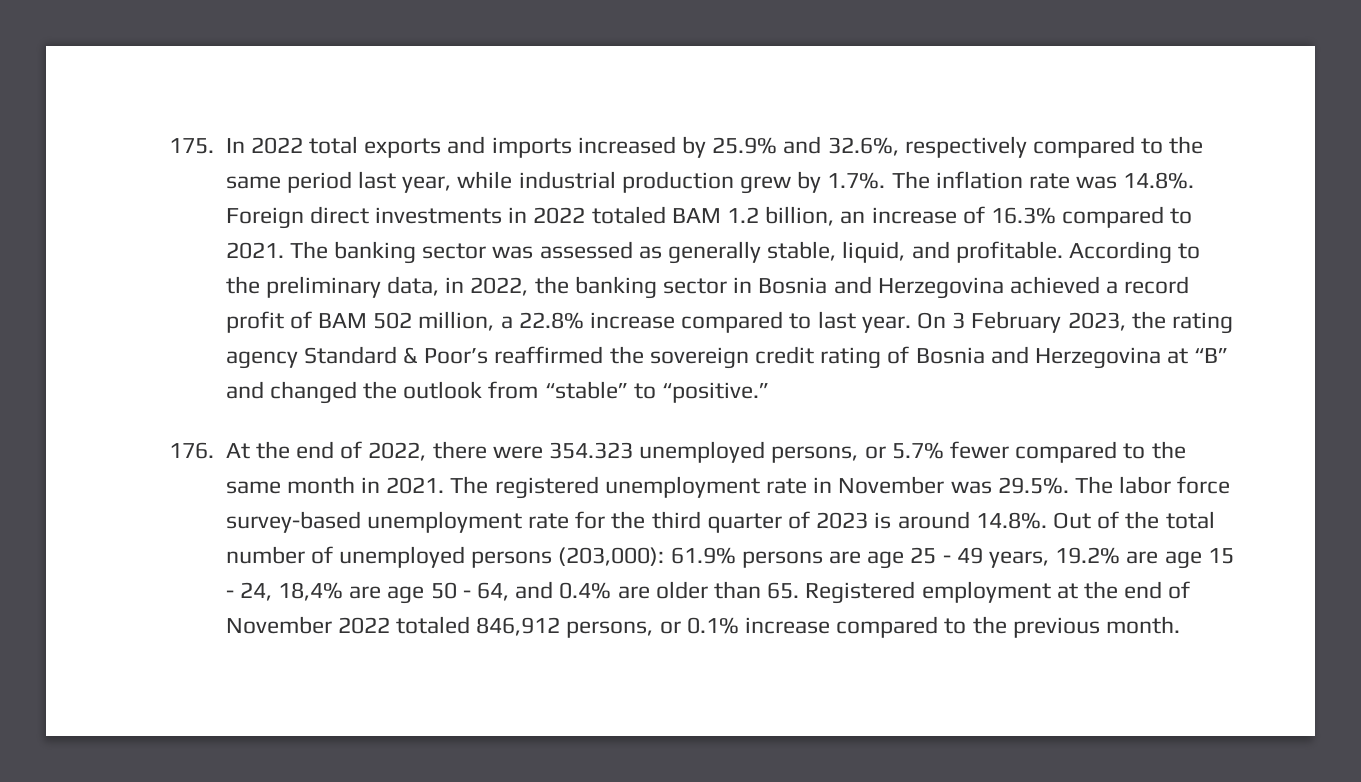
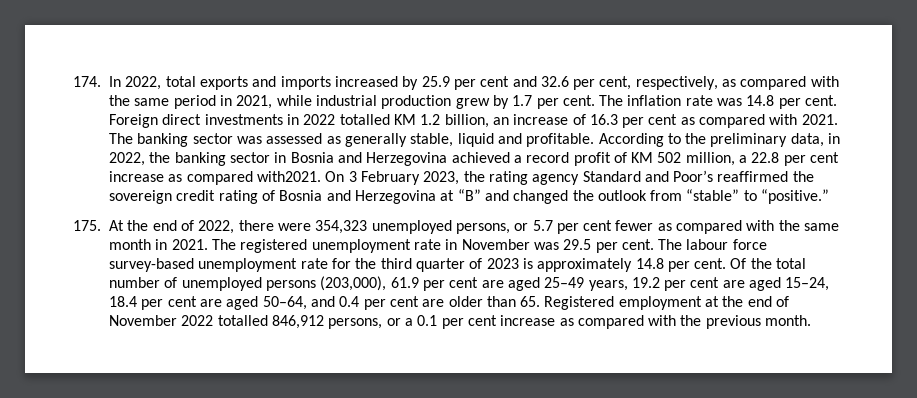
- 175. In 2022 total exports and imports increased by 25.9% and 32.6%, respectively compared to the same period last year, while industrial production grew by 1.7%. The inflation rate was 14.8%. Foreign direct investments in 2022 totaled BAM 1.2 billion, an increase of 16.3% compared to 2021.
+ 174. In 2022, total exports and imports increased by 25.9 per cent and 32.6 per cent, respectively, as compared with the same period in 2021, while industrial production grew by 1.7 per cent. The inflation rate was 14.8 per cent. Foreign direct investments in 2022 totalled KM 1.2 billion, an increase of 16.3 per cent as compared with 2021.
- The banking sector was assessed as generally stable, liquid, and profitable.
+ The banking sector was assessed as generally stable, liquid and profitable.
- According to the preliminary data, in 2022, the banking sector in Bosnia and Herzegovina achieved a record profit of BAM 502 million, a 22.8% increase compared to last year.
+ According to the preliminary data, in 2022, the banking sector in Bosnia and Herzegovina achieved a record profit of KM 502 million, a 22.8 per cent increase as compared with2021.
- On 3 February 2023, the rating agency Standard & Poor’s reaffirmed the sovereign credit rating of Bosnia and Herzegovina at “B” and changed the outlook from “stable” to “positive.”
+ On 3 February 2023, the rating agency Standard and Poor’s reaffirmed the sovereign credit rating of Bosnia and Herzegovina at “B” and changed the outlook from “stable” to “positive.”
- 176. At the end of 2022, there were 354.323 unemployed persons, or 5.7% fewer compared to the same month in 2021.
+ 175. At the end of 2022, there were 354,323 unemployed persons, or 5.7 per cent fewer as compared with the same month in 2021.
- The registered unemployment rate in November was 29.5%. The labor force survey-based unemployment rate for the third quarter of 2023 is around 14.8%. Out of the total number of unemployed persons (203,000): 61.9% persons are age 25 - 49 years, 19.2% are age 15 - 24, 18,4% are age 50 - 64, and 0.4% are older than 65. Registered employment at the end of November 2022 totaled 846,912 persons, or 0.1% increase compared to the previous month.
+ The registered unemployment rate in November was 29.5 per cent. The labour force survey-based unemployment rate for the third quarter of 2023 is approximately 14.8 per cent. Of the total number of unemployed persons (203,000), 61.9 per cent are aged 25–49 years, 19.2 per cent are aged 15–24, 18.4 per cent are aged 50–64, and 0.4 per cent are older than 65. Registered employment at the end of November 2022 totalled 846,912 persons, or a 0.1 per cent increase as compared with the previous month.

